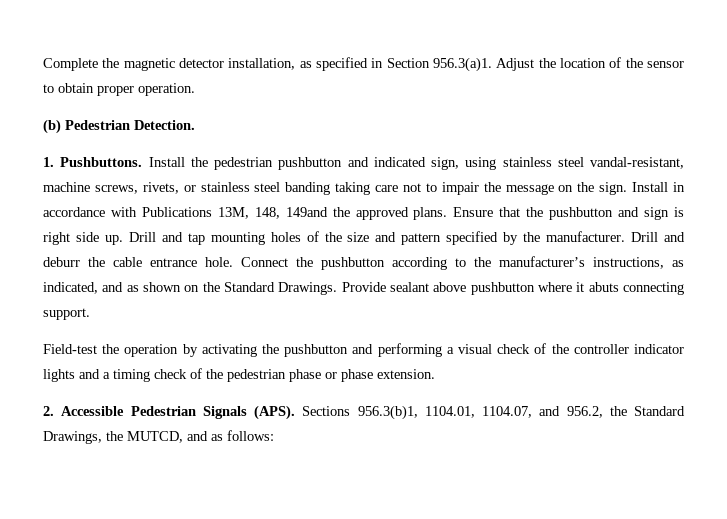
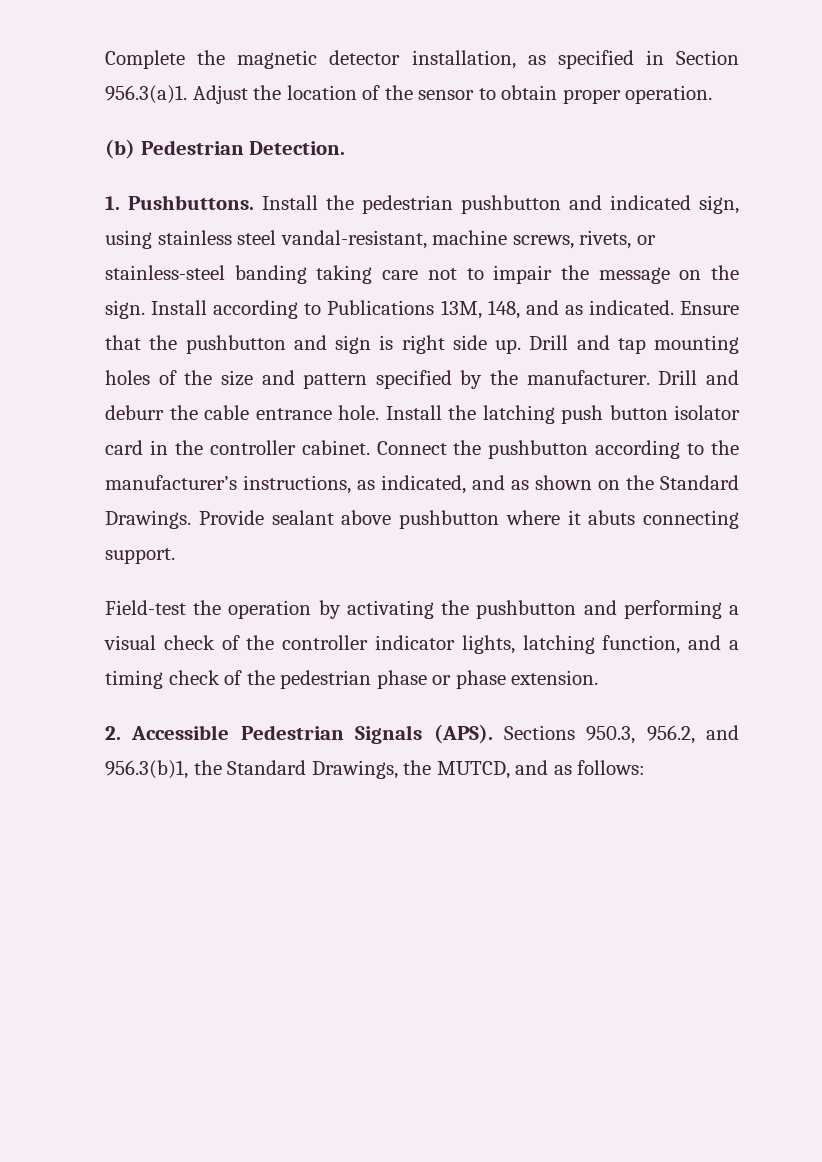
- Install the pedestrian pushbutton and indicated sign, using stainless steel vandal-resistant, machine screws, rivets, or stainless steel banding taking care not to impair the message on the sign.
+ Install the pedestrian pushbutton and indicated sign, using stainless steel vandal-resistant, machine screws, rivets, or stainless-steel banding taking care not to impair the message on the sign.
- Install in accordance with Publications 13M, 148, 149and the approved plans.
+ Install according to Publications 13M, 148, and as indicated.
+ Install the latching push button isolator card in the controller cabinet.
- Field-test the operation by activating the pushbutton and performing a visual check of the controller indicator lights and a timing check of the pedestrian phase or phase extension.
+ Field-test the operation by activating the pushbutton and performing a visual check of the controller indicator lights, latching function, and a timing check of the pedestrian phase or phase extension.
- Sections 956.3(b)1, 1104.01, 1104.07, and 956.2, the Standard Drawings, the MUTCD, and as follows:
+ Sections 950.3, 956.2, and 956.3(b)1, the Standard Drawings, the MUTCD, and as follows:

